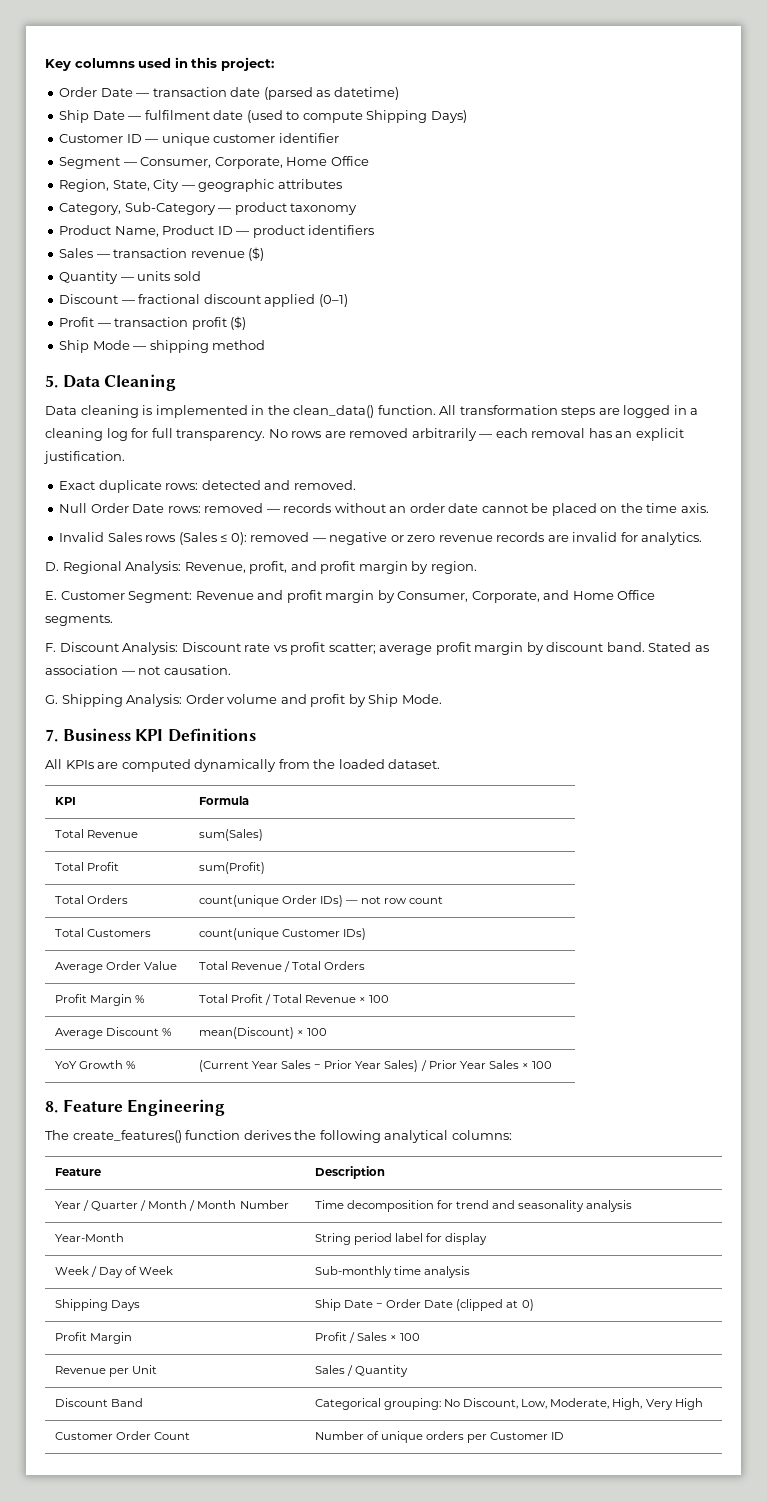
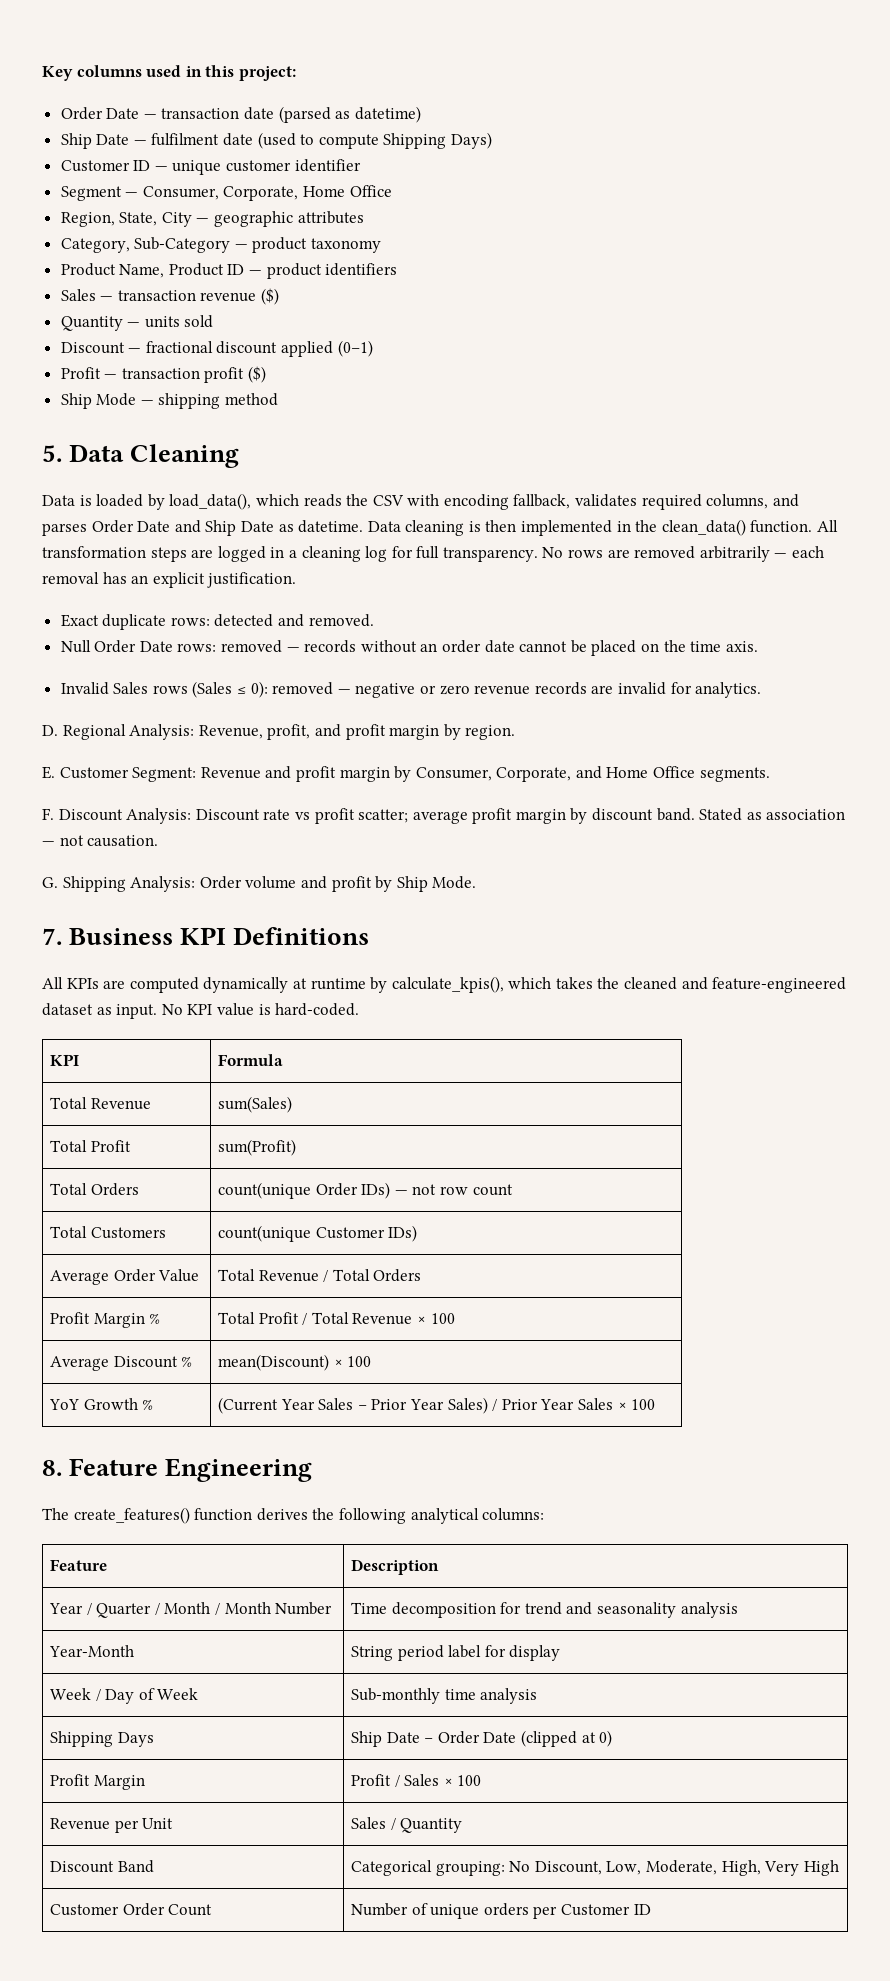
- Data cleaning is implemented in the clean_data() function.
+ Data is loaded by load_data(), which reads the CSV with encoding fallback, validates required columns, and parses Order Date and Ship Date as datetime. Data cleaning is then implemented in the clean_data() function.
- All KPIs are computed dynamically from the loaded dataset.
+ All KPIs are computed dynamically at runtime by calculate_kpis(), which takes the cleaned and feature-engineered dataset as input. No KPI value is hard-coded.

